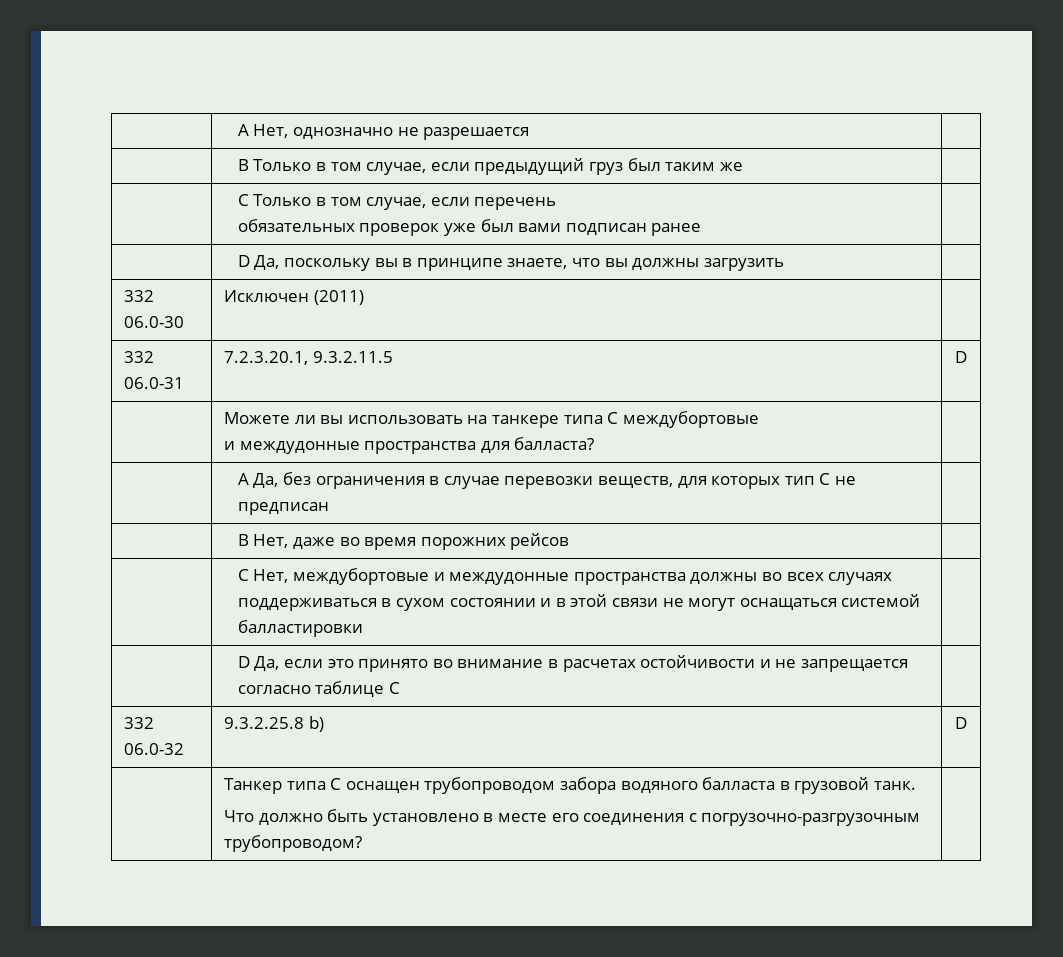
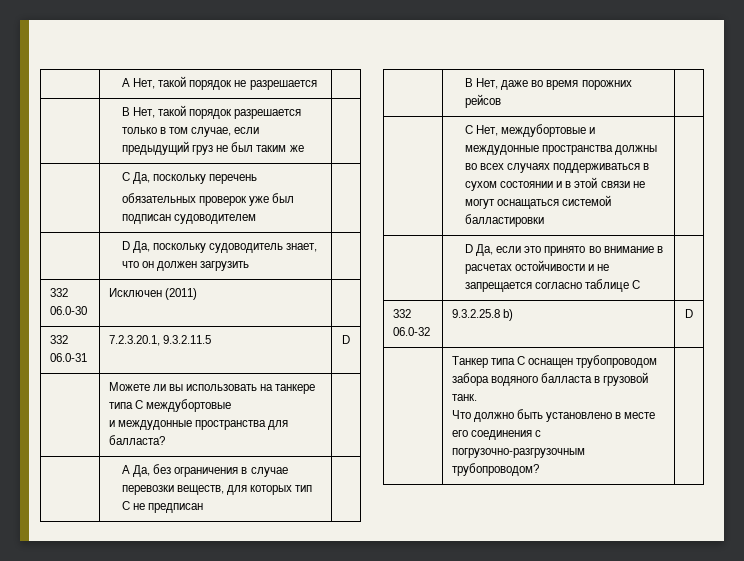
- | A Нет, однозначно не разрешается |
+ | A Нет, такой порядок не разрешается |
- | B Только в том случае, если предыдущий груз был таким же |
+ | B Нет, такой порядок разрешается только в том случае, если предыдущий груз не был таким же |
- | C Только в том случае, если перечень
- обязательных проверок уже был вами подписан ранее |
+ | C Да, поскольку перечень
+ обязательных проверок уже был подписан судоводителем |
- | D Да, поскольку вы в принципе знаете, что вы должны загрузить |
+ | D Да, поскольку судоводитель знает, что он должен загрузить |

